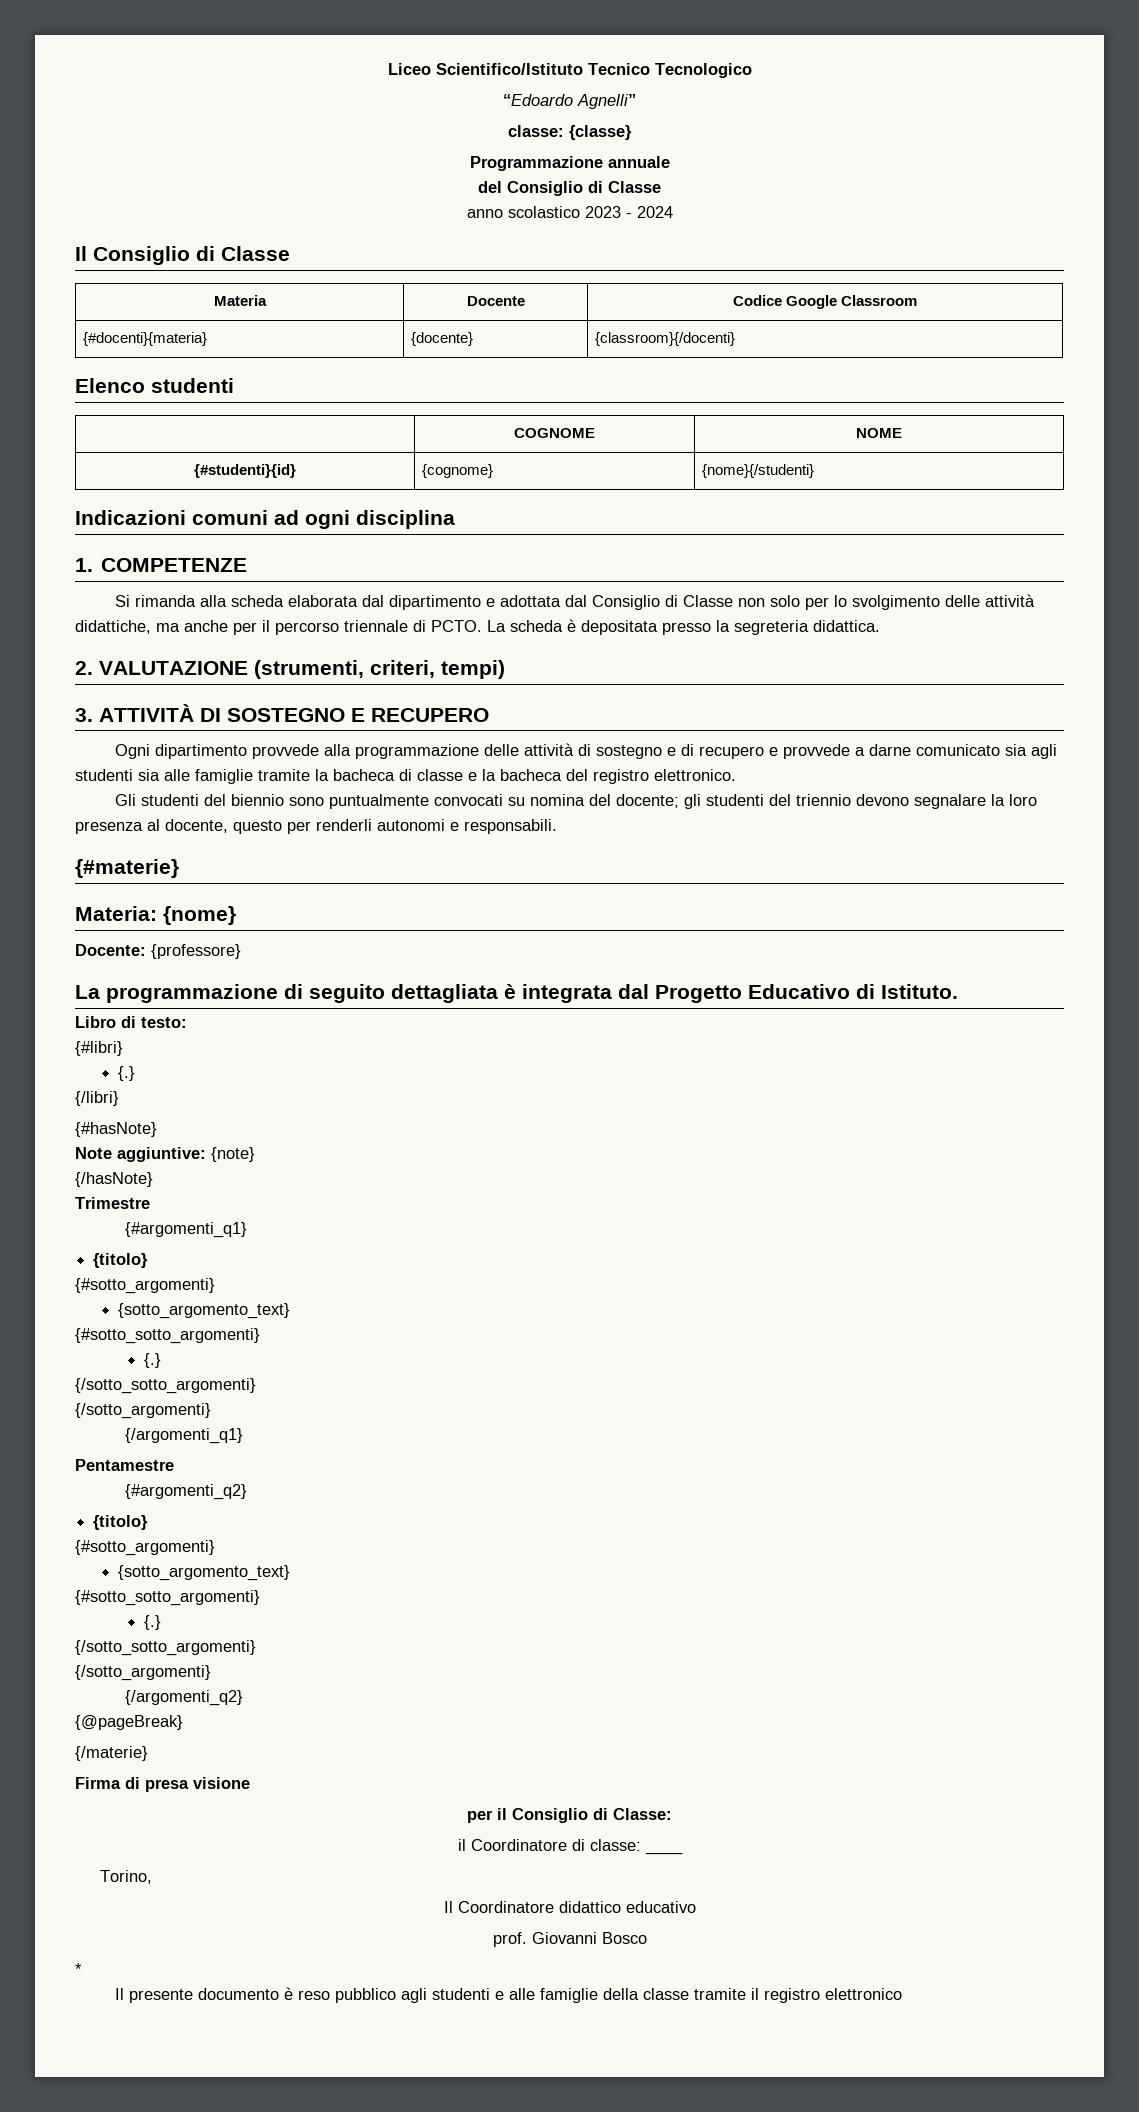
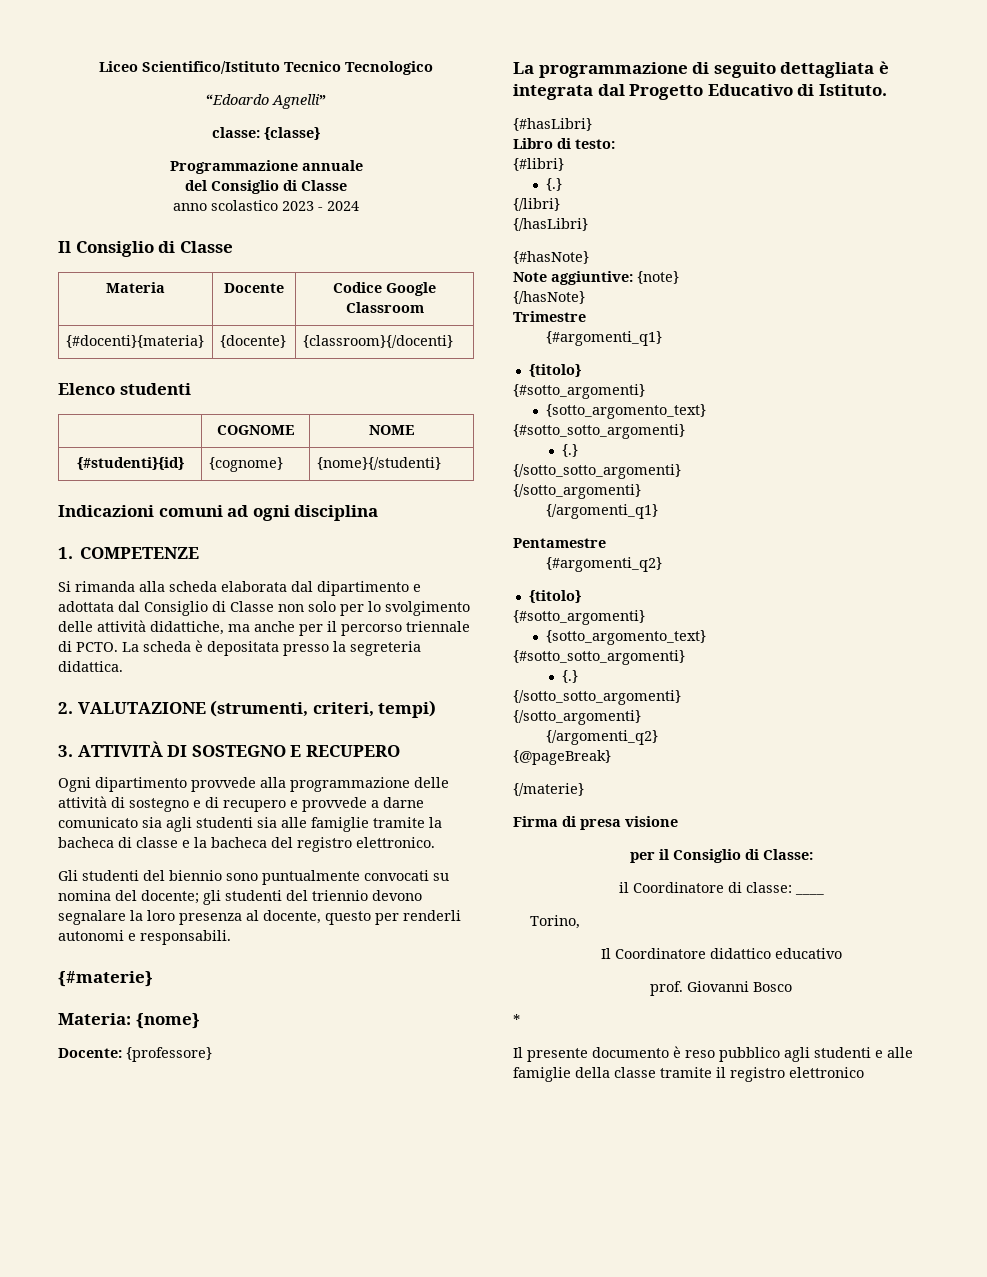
+ {#hasLibri}
+ {/hasLibri}

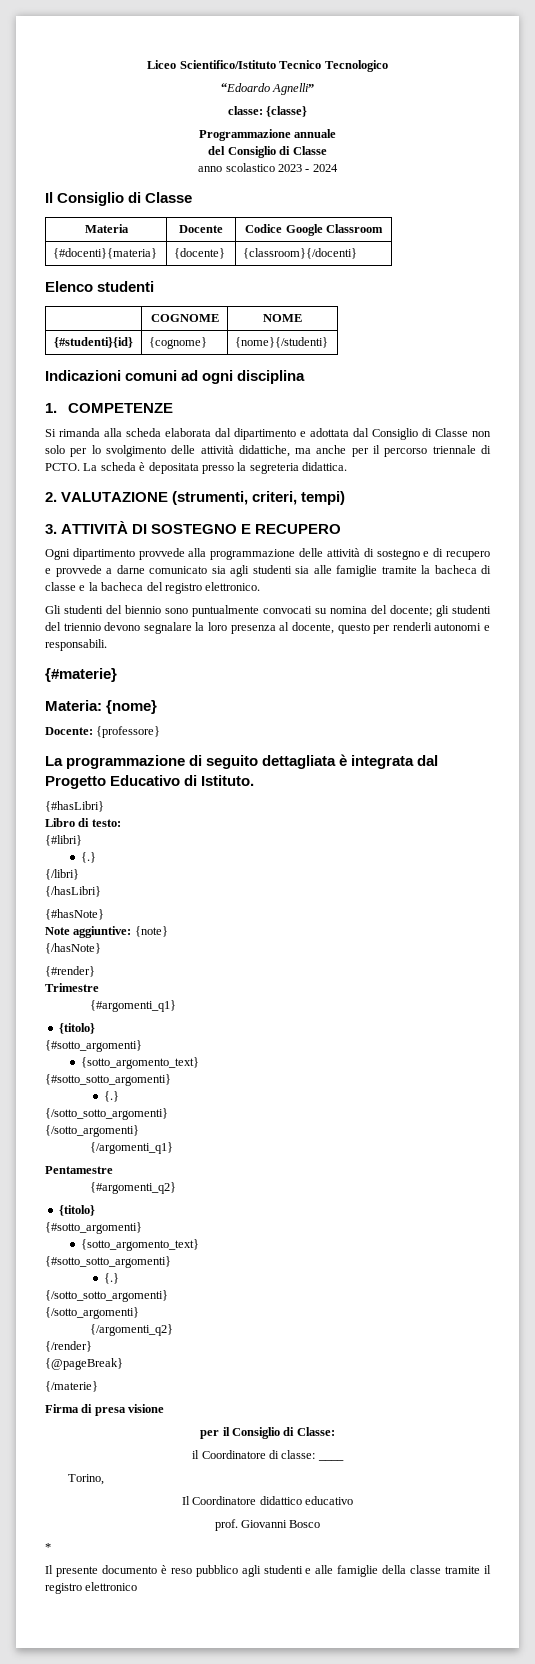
+ {#render}
+ {/render}

